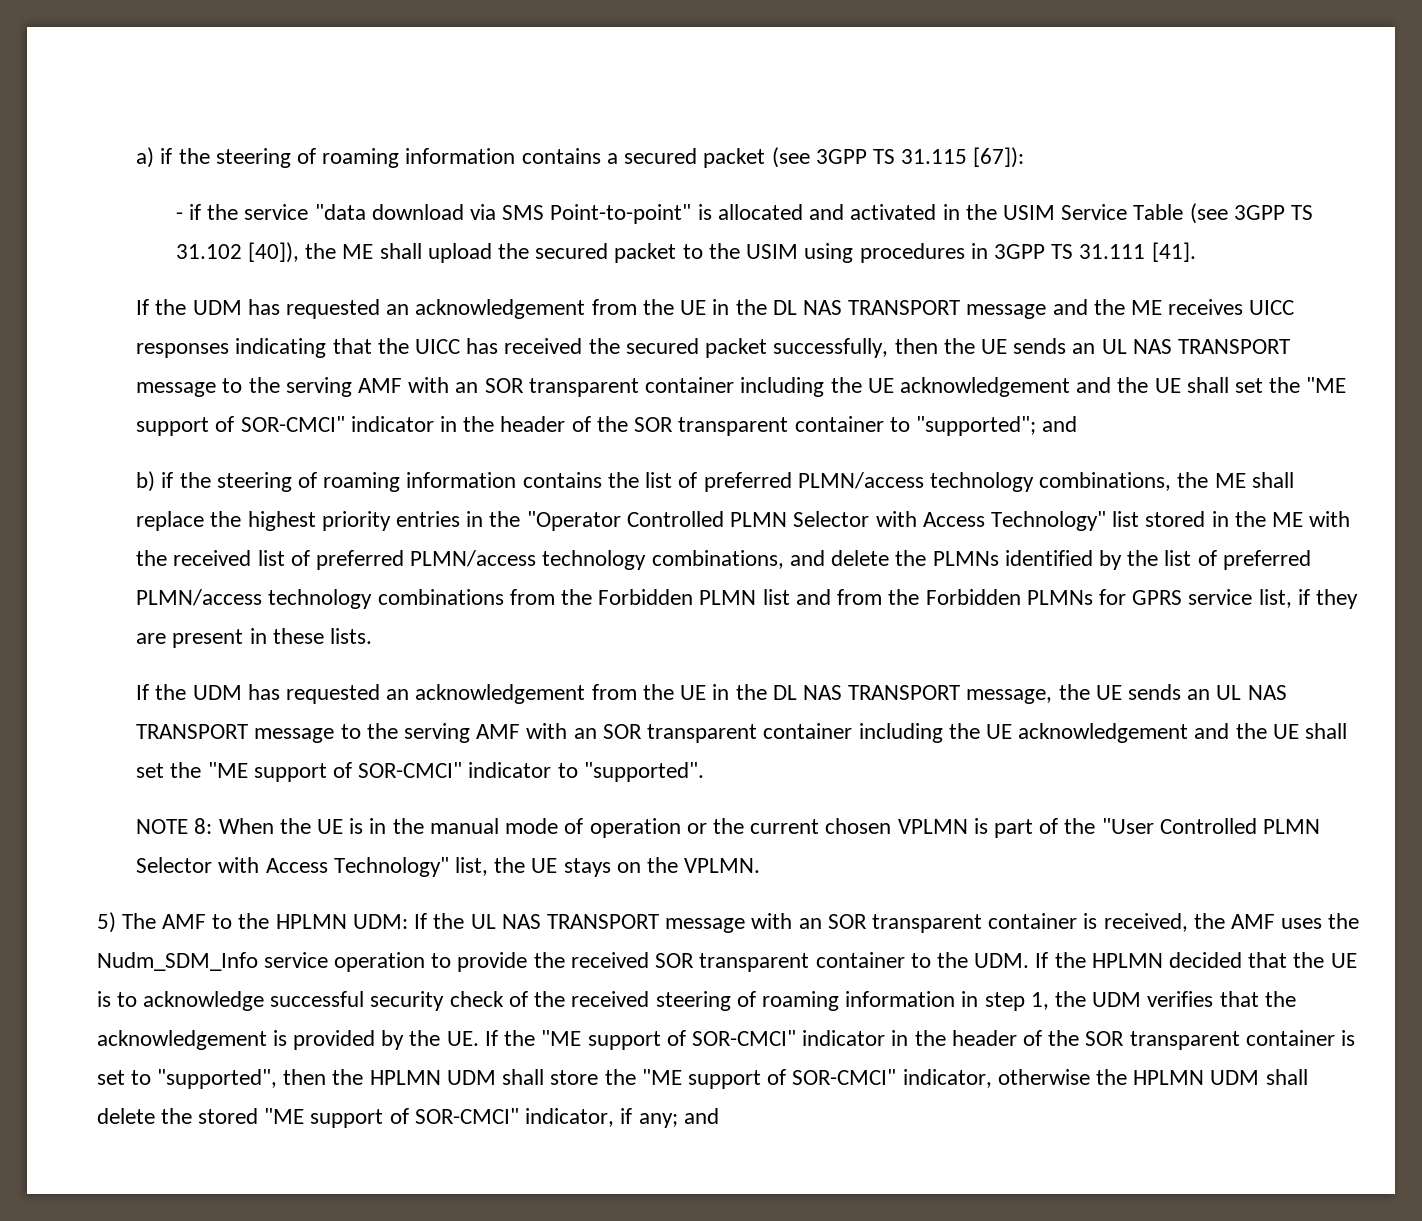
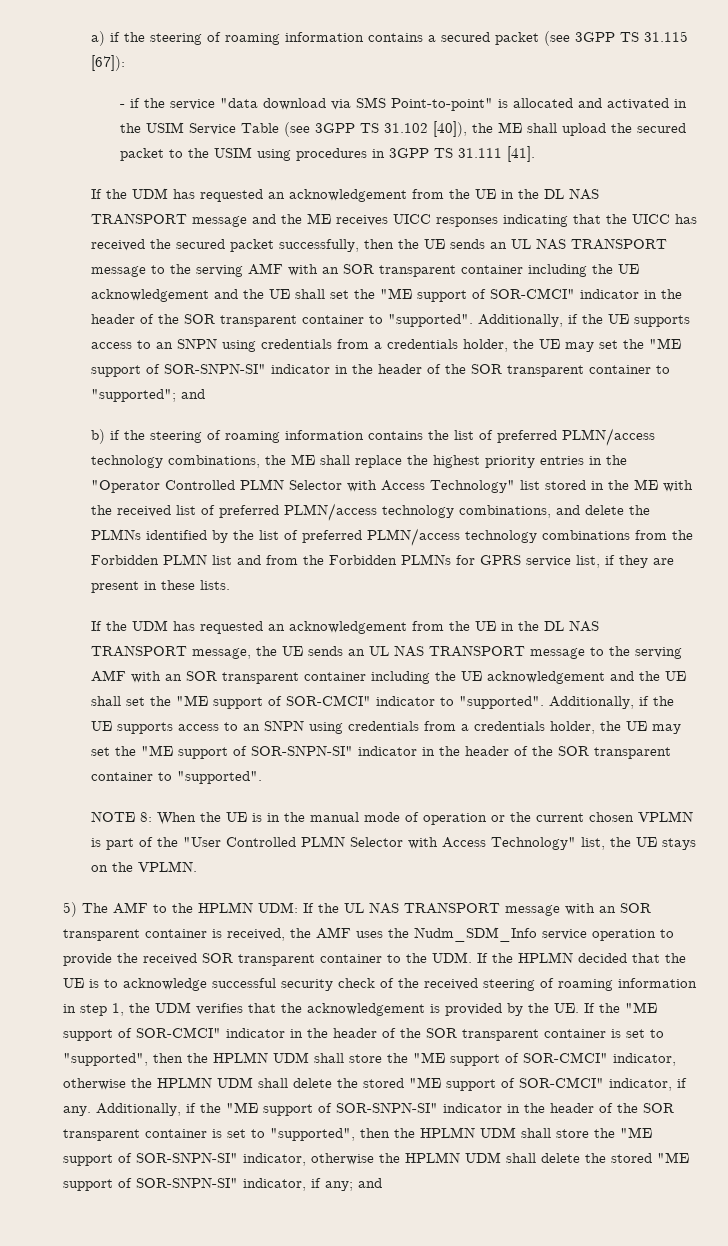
- If the UDM has requested an acknowledgement from the UE in the DL NAS TRANSPORT message and the ME receives UICC responses indicating that the UICC has received the secured packet successfully, then the UE sends an UL NAS TRANSPORT message to the serving AMF with an SOR transparent container including the UE acknowledgement and the UE shall set the "ME support of SOR-CMCI" indicator in the header of the SOR transparent container to "supported";
+ If the UDM has requested an acknowledgement from the UE in the DL NAS TRANSPORT message and the ME receives UICC responses indicating that the UICC has received the secured packet successfully, then the UE sends an UL NAS TRANSPORT message to the serving AMF with an SOR transparent container including the UE acknowledgement and the UE shall set the "ME support of SOR-CMCI" indicator in the header of the SOR transparent container to "supported". Additionally, if the UE supports access to an SNPN using credentials from a credentials holder, the UE may set the "ME support of SOR-SNPN-SI" indicator in the header of the SOR transparent container to "supported";
+ Additionally, if the UE supports access to an SNPN using credentials from a credentials holder, the UE may set the "ME support of SOR-SNPN-SI" indicator in the header of the SOR transparent container to "supported".
- If the UL NAS TRANSPORT message with an SOR transparent container is received, the AMF uses the Nudm_SDM_Info service operation to provide the received SOR transparent container to the UDM. If the HPLMN decided that the UE is to acknowledge successful security check of the received steering of roaming information in step 1, the UDM verifies that the acknowledgement is provided by the UE. If the "ME support of SOR-CMCI" indicator in the header of the SOR transparent container is set to "supported", then the HPLMN UDM shall store the "ME support of SOR-CMCI" indicator, otherwise the HPLMN UDM shall delete the stored "ME support of SOR-CMCI" indicator, if any;
+ If the UL NAS TRANSPORT message with an SOR transparent container is received, the AMF uses the Nudm_SDM_Info service operation to provide the received SOR transparent container to the UDM. If the HPLMN decided that the UE is to acknowledge successful security check of the received steering of roaming information in step 1, the UDM verifies that the acknowledgement is provided by the UE. If the "ME support of SOR-CMCI" indicator in the header of the SOR transparent container is set to "supported", then the HPLMN UDM shall store the "ME support of SOR-CMCI" indicator, otherwise the HPLMN UDM shall delete the stored "ME support of SOR-CMCI" indicator, if any. Additionally, if the "ME support of SOR-SNPN-SI" indicator in the header of the SOR transparent container is set to "supported", then the HPLMN UDM shall store the "ME support of SOR-SNPN-SI" indicator, otherwise the HPLMN UDM shall delete the stored "ME support of SOR-SNPN-SI" indicator, if any;

